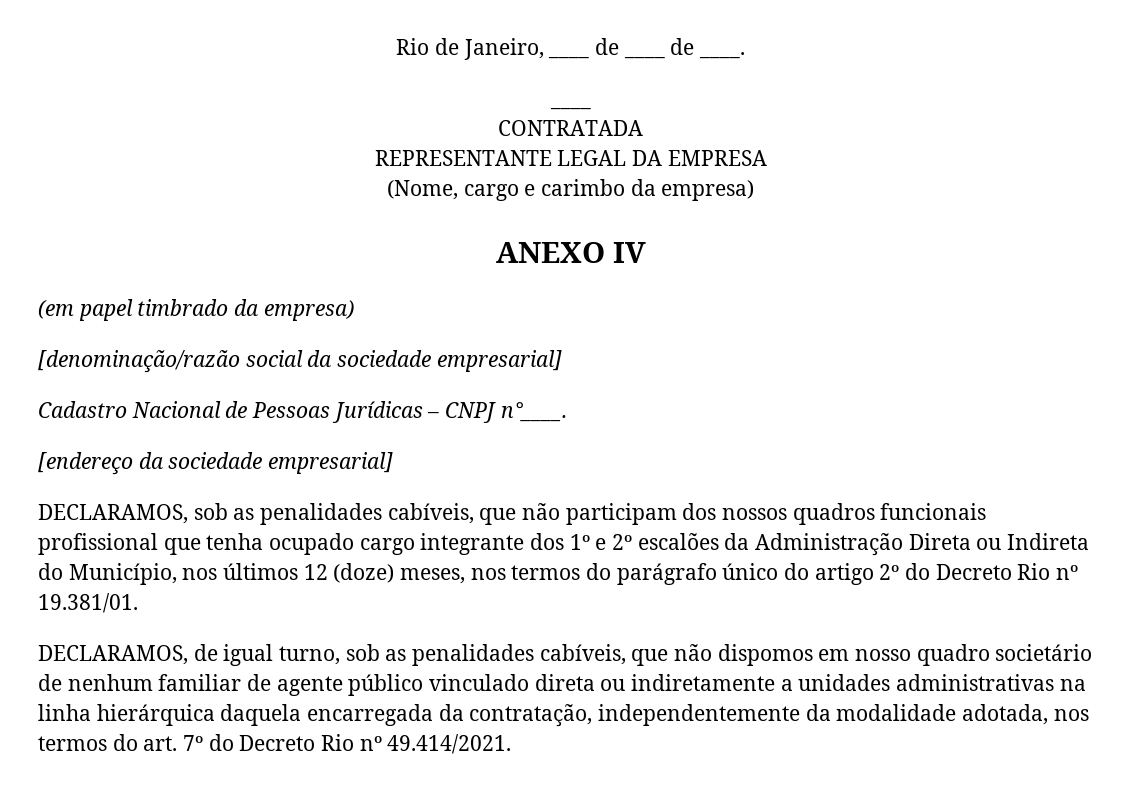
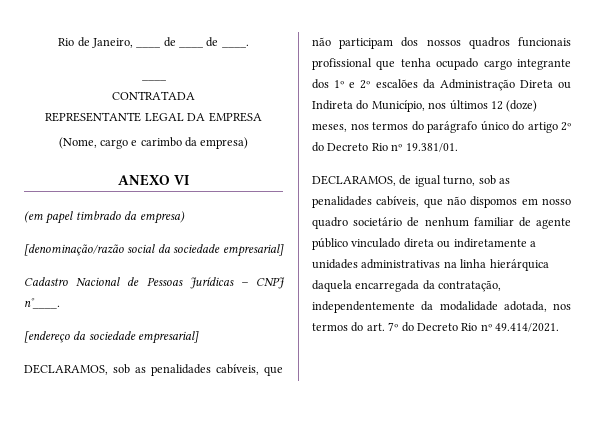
- ANEXO IV
+ ANEXO VI

